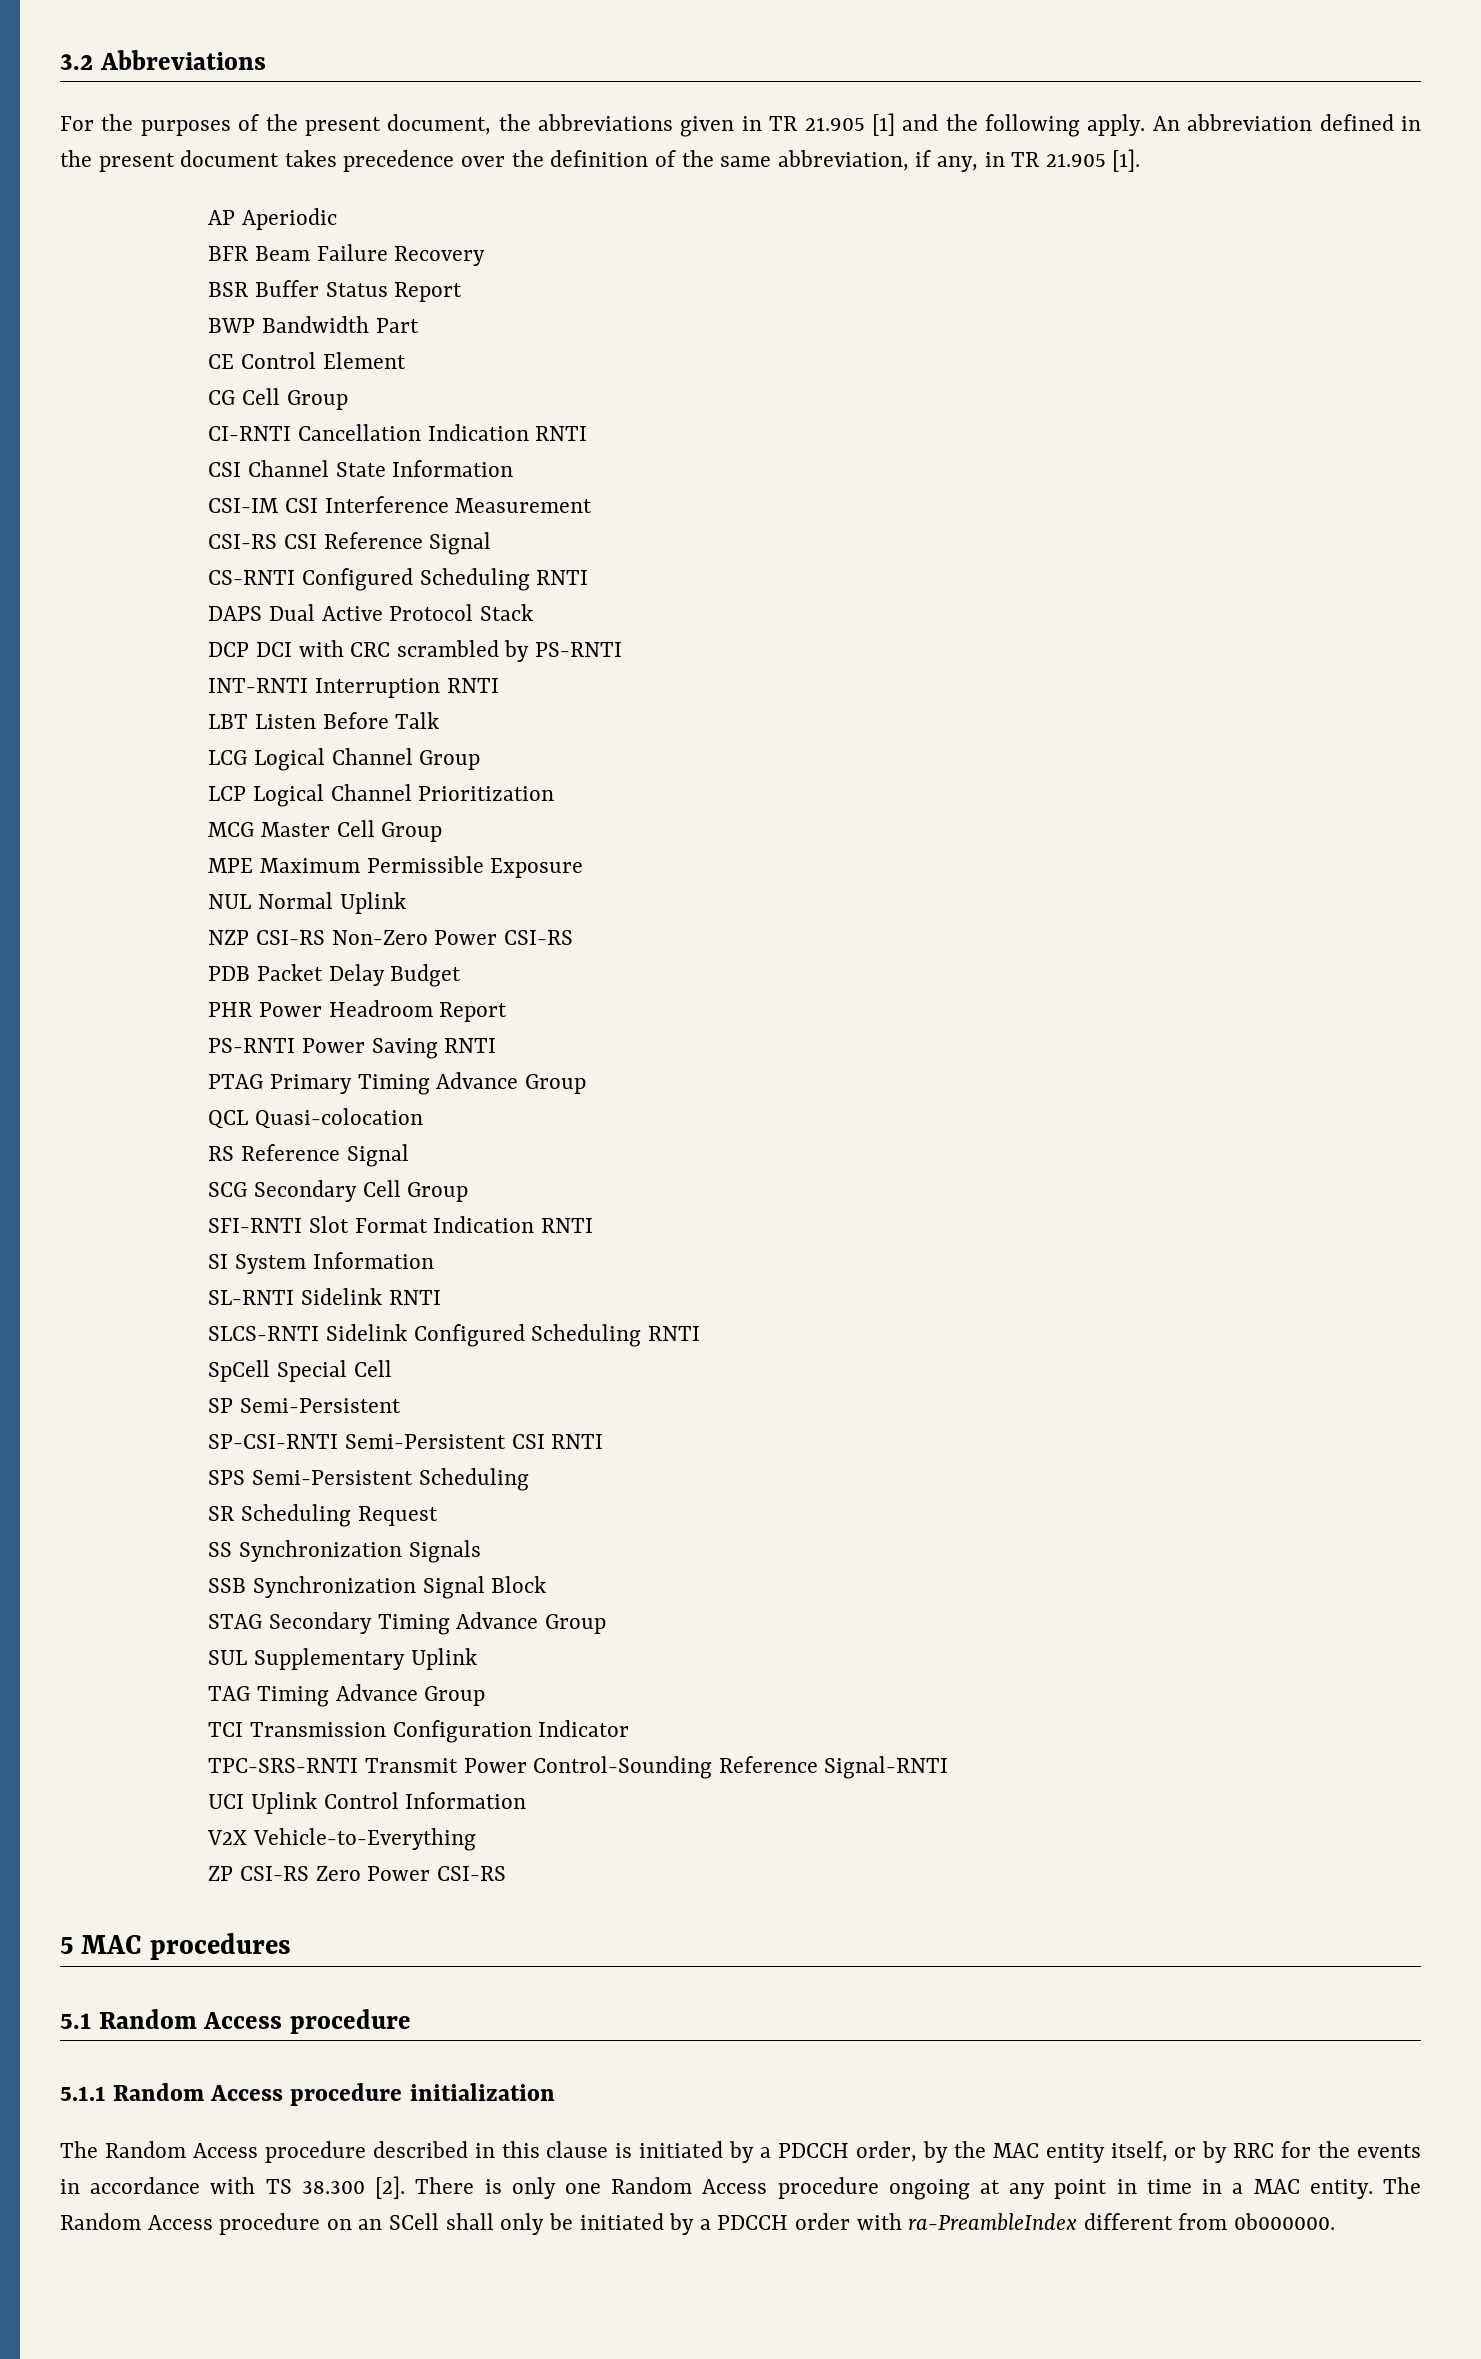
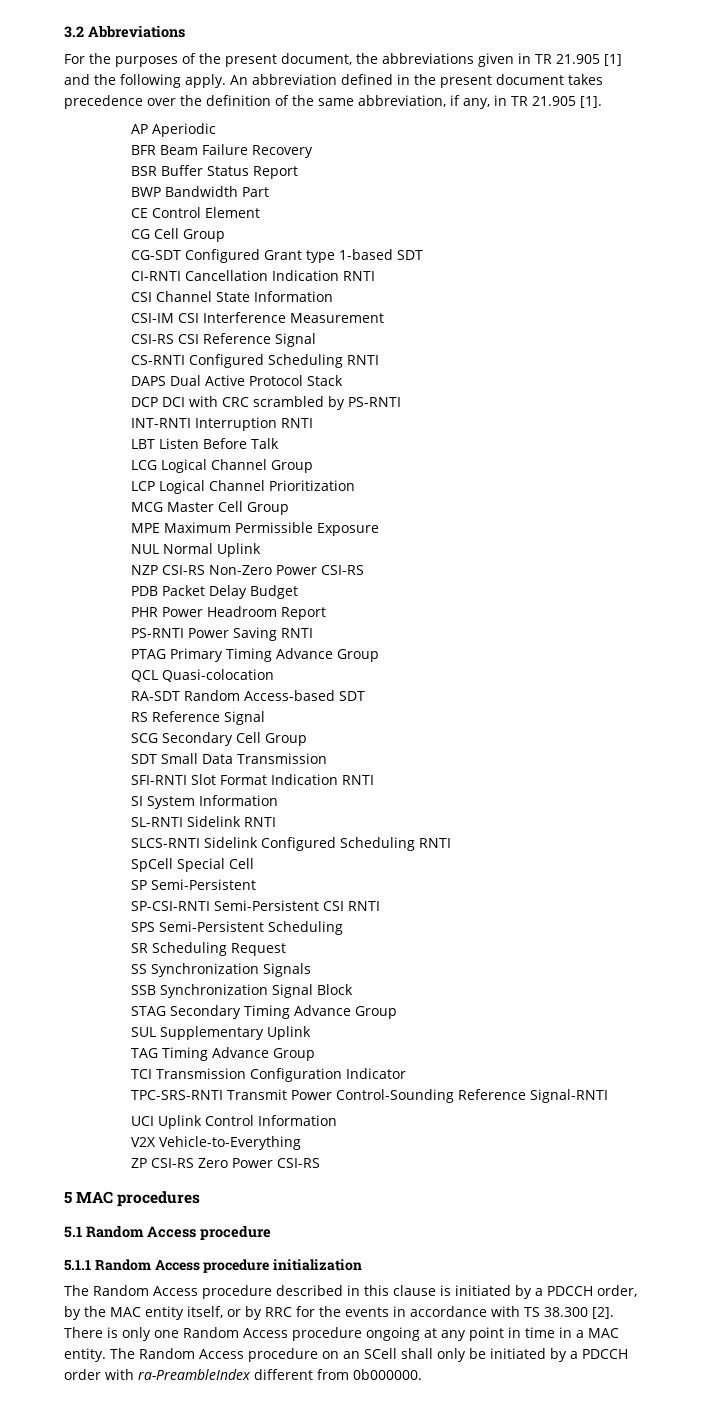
+ CG-SDT Configured Grant type 1-based SDT
+ RA-SDT Random Access-based SDT
+ SDT Small Data Transmission

